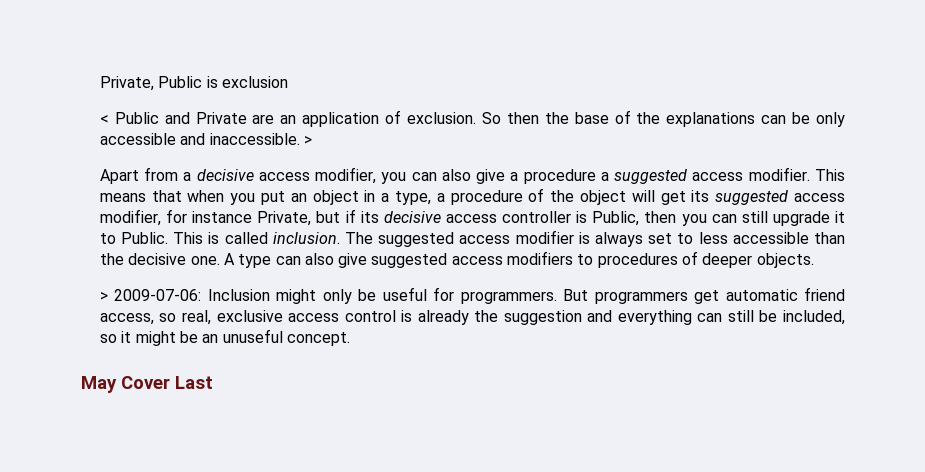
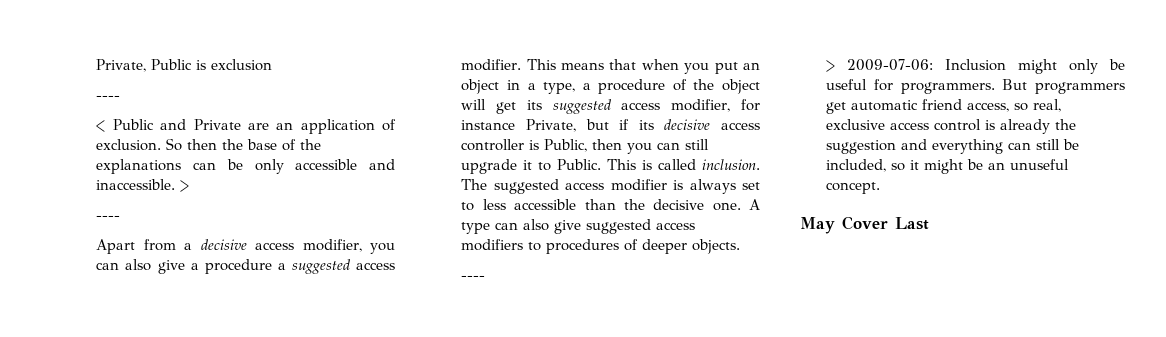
  Private, Public is exclusion
+ ----
  So then the base of the explanations can be only accessible and inaccessible. >
+ ----
  A type can also give suggested access modifiers to procedures of deeper objects.
+ ----

